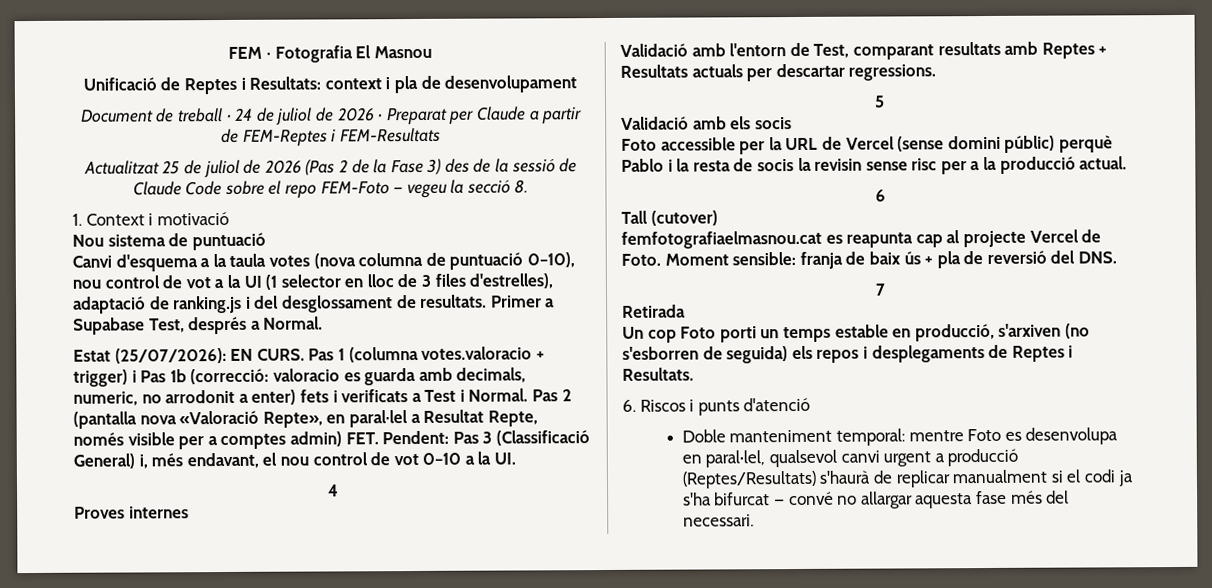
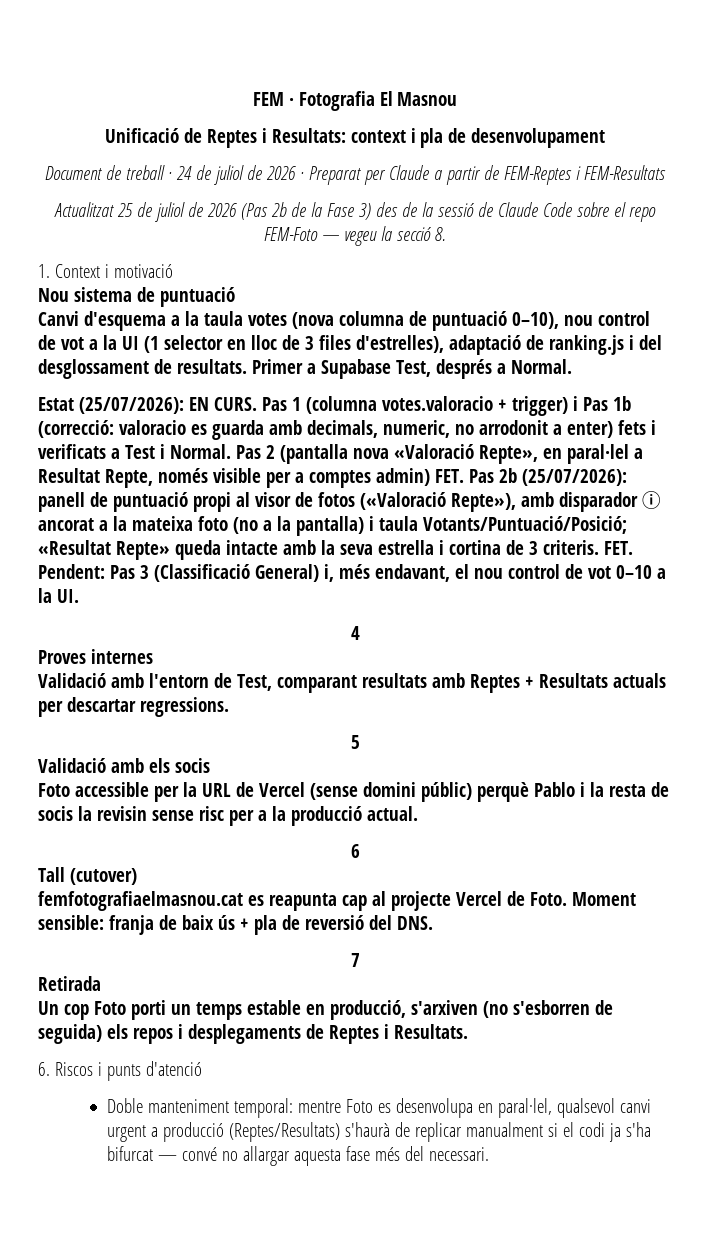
- Actualitzat 25 de juliol de 2026 (Pas 2 de la Fase 3) des de la sessió de Claude Code sobre el repo FEM-Foto — vegeu la secció 8.
+ Actualitzat 25 de juliol de 2026 (Pas 2b de la Fase 3) des de la sessió de Claude Code sobre el repo FEM-Foto — vegeu la secció 8.
- Pas 2 (pantalla nova «Valoració Repte», en paral·lel a Resultat Repte, només visible per a comptes admin) FET. Pendent: Pas 3 (Classificació General) i, més endavant, el nou control de vot 0–10 a la UI.
+ Pas 2 (pantalla nova «Valoració Repte», en paral·lel a Resultat Repte, només visible per a comptes admin) FET. Pas 2b (25/07/2026): panell de puntuació propi al visor de fotos («Valoració Repte»), amb disparador ⓘ ancorat a la mateixa foto (no a la pantalla) i taula Votants/Puntuació/Posició; «Resultat Repte» queda intacte amb la seva estrella i cortina de 3 criteris. FET. Pendent: Pas 3 (Classificació General) i, més endavant, el nou control de vot 0–10 a la UI.

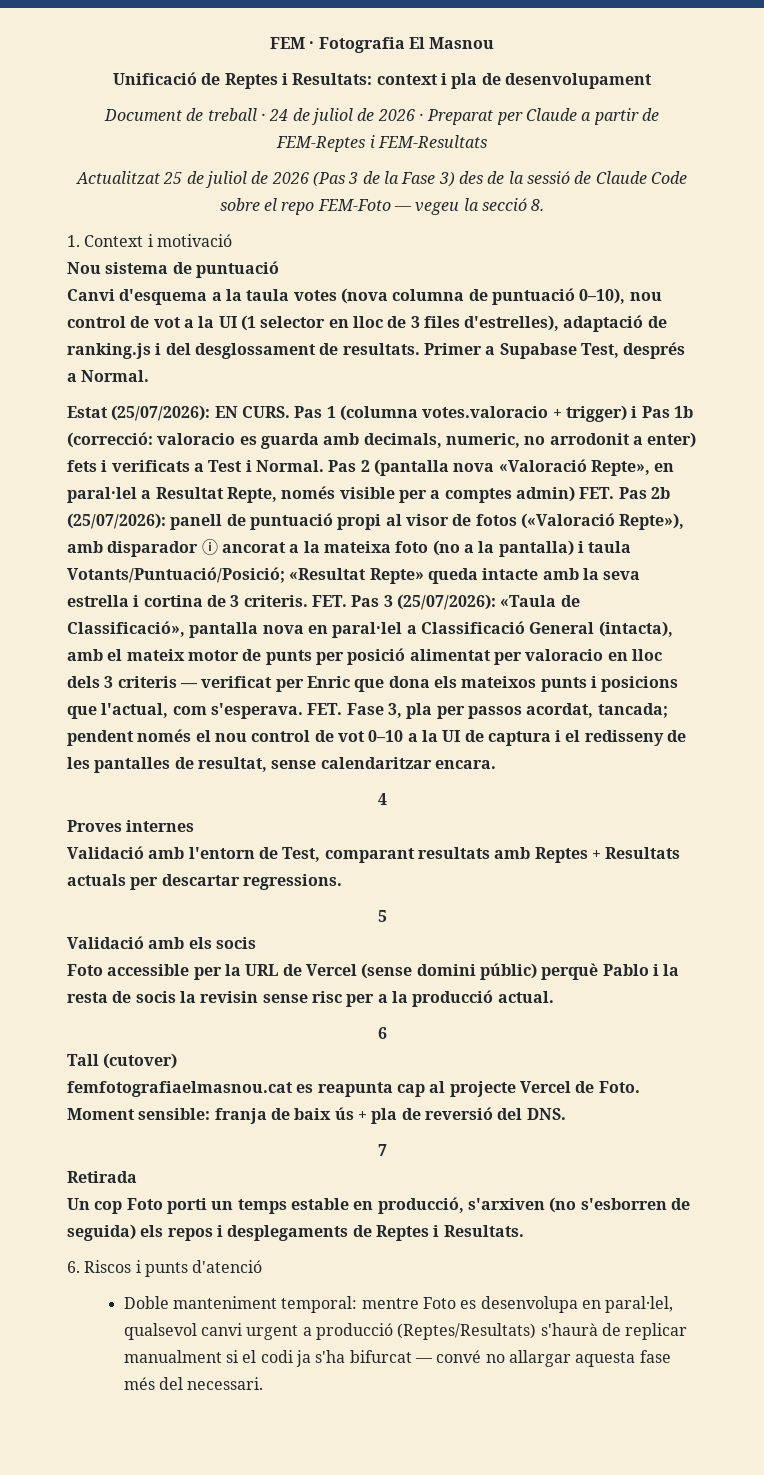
- Actualitzat 25 de juliol de 2026 (Pas 2b de la Fase 3) des de la sessió de Claude Code sobre el repo FEM-Foto — vegeu la secció 8.
+ Actualitzat 25 de juliol de 2026 (Pas 3 de la Fase 3) des de la sessió de Claude Code sobre el repo FEM-Foto — vegeu la secció 8.
- FET. Pendent: Pas 3 (Classificació General) i, més endavant, el nou control de vot 0–10 a la UI.
+ FET. Pas 3 (25/07/2026): «Taula de Classificació», pantalla nova en paral·lel a Classificació General (intacta), amb el mateix motor de punts per posició alimentat per valoracio en lloc dels 3 criteris — verificat per Enric que dona els mateixos punts i posicions que l'actual, com s'esperava. FET. Fase 3, pla per passos acordat, tancada; pendent només el nou control de vot 0–10 a la UI de captura i el redisseny de les pantalles de resultat, sense calendaritzar encara.

